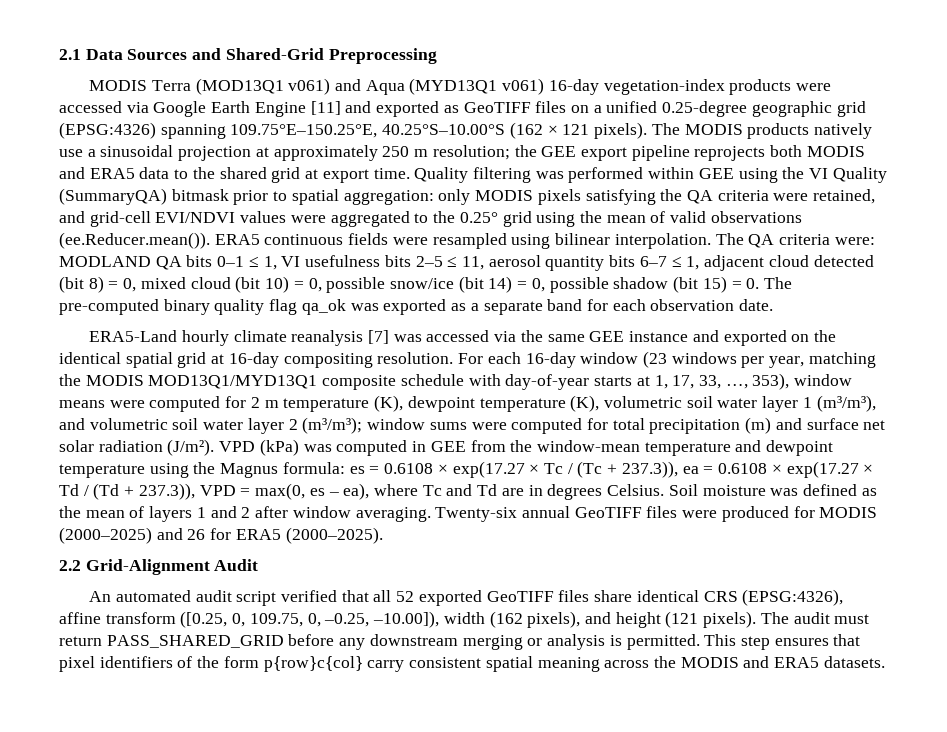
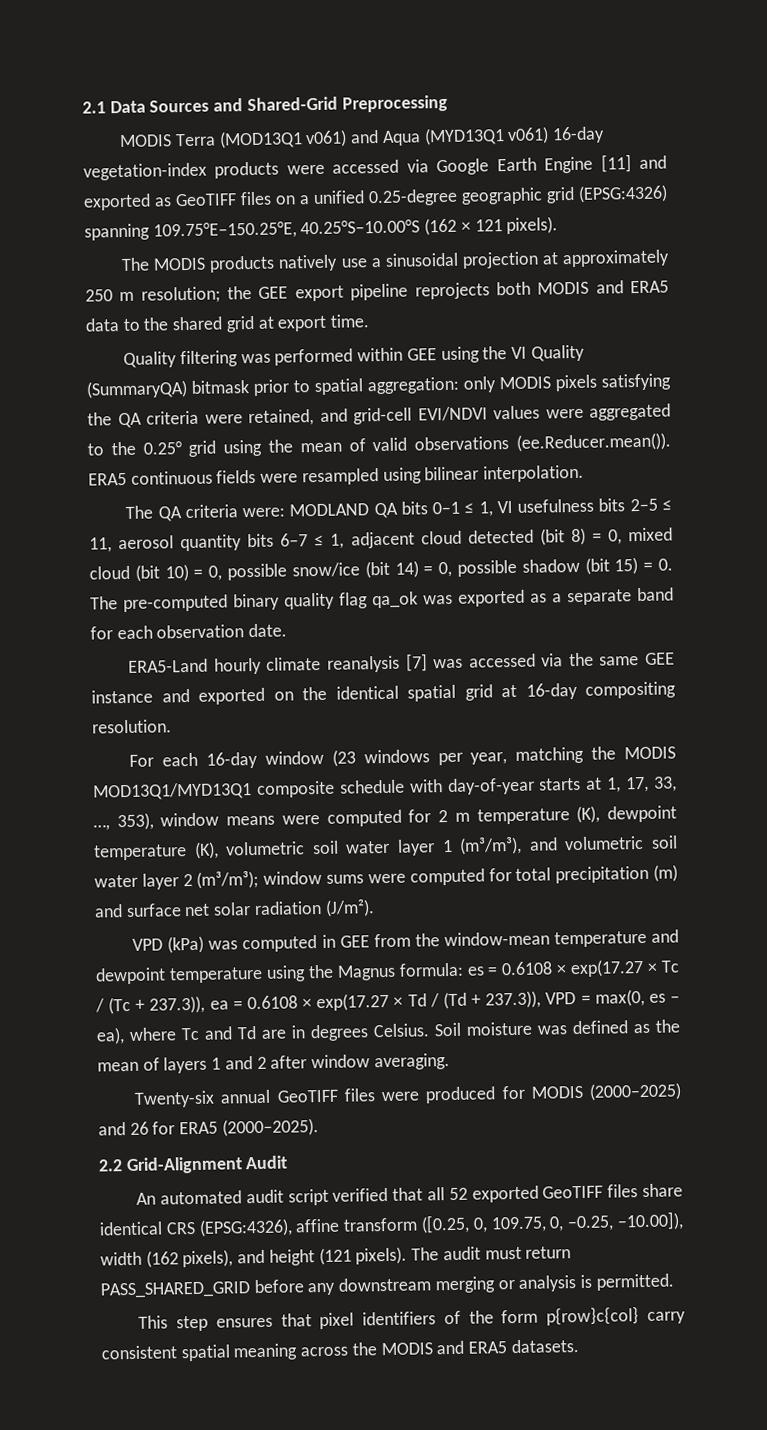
- MODIS Terra (MOD13Q1 v061) and Aqua (MYD13Q1 v061) 16-day vegetation-index products were accessed via Google Earth Engine [11] and exported as GeoTIFF files on a unified 0.25-degree geographic grid (EPSG:4326) spanning 109.75°E–150.25°E, 40.25°S–10.00°S (162 × 121 pixels). The MODIS products natively use a sinusoidal projection at approximately 250 m resolution;
+ MODIS Terra (MOD13Q1 v061) and Aqua (MYD13Q1 v061) 16-day vegetation-index products were accessed via Google Earth Engine [11] and exported as GeoTIFF files on a unified 0.25-degree geographic grid (EPSG:4326) spanning 109.75°E–150.25°E, 40.25°S–10.00°S (162 × 121 pixels).
+ The MODIS products natively use a sinusoidal projection at approximately 250 m resolution;
- the GEE export pipeline reprojects both MODIS and ERA5 data to the shared grid at export time. Quality filtering was performed within GEE using the VI Quality (SummaryQA) bitmask prior to spatial aggregation:
+ the GEE export pipeline reprojects both MODIS and ERA5 data to the shared grid at export time.
+ Quality filtering was performed within GEE using the VI Quality (SummaryQA) bitmask prior to spatial aggregation:
- only MODIS pixels satisfying the QA criteria were retained, and grid-cell EVI/NDVI values were aggregated to the 0.25° grid using the mean of valid observations (ee.Reducer.mean()). ERA5 continuous fields were resampled using bilinear interpolation. The QA criteria were:
+ only MODIS pixels satisfying the QA criteria were retained, and grid-cell EVI/NDVI values were aggregated to the 0.25° grid using the mean of valid observations (ee.Reducer.mean()). ERA5 continuous fields were resampled using bilinear interpolation.
+ The QA criteria were:
- ERA5-Land hourly climate reanalysis [7] was accessed via the same GEE instance and exported on the identical spatial grid at 16-day compositing resolution. For each 16-day window (23 windows per year, matching the MODIS MOD13Q1/MYD13Q1 composite schedule with day-of-year starts at 1, 17, 33, …, 353), window means were computed for 2 m temperature (K), dewpoint temperature (K), volumetric soil water layer 1 (m³/m³), and volumetric soil water layer 2 (m³/m³);
+ ERA5-Land hourly climate reanalysis [7] was accessed via the same GEE instance and exported on the identical spatial grid at 16-day compositing resolution.
+ For each 16-day window (23 windows per year, matching the MODIS MOD13Q1/MYD13Q1 composite schedule with day-of-year starts at 1, 17, 33, …, 353), window means were computed for 2 m temperature (K), dewpoint temperature (K), volumetric soil water layer 1 (m³/m³), and volumetric soil water layer 2 (m³/m³);
- window sums were computed for total precipitation (m) and surface net solar radiation (J/m²). VPD (kPa) was computed in GEE from the window-mean temperature and dewpoint temperature using the Magnus formula:
+ window sums were computed for total precipitation (m) and surface net solar radiation (J/m²).
+ VPD (kPa) was computed in GEE from the window-mean temperature and dewpoint temperature using the Magnus formula:
- Soil moisture was defined as the mean of layers 1 and 2 after window averaging. Twenty-six annual GeoTIFF files were produced for MODIS (2000–2025) and 26 for ERA5 (2000–2025).
+ Soil moisture was defined as the mean of layers 1 and 2 after window averaging.
+ Twenty-six annual GeoTIFF files were produced for MODIS (2000–2025) and 26 for ERA5 (2000–2025).
- The audit must return PASS_SHARED_GRID before any downstream merging or analysis is permitted. This step ensures that pixel identifiers of the form p{row}c{col} carry consistent spatial meaning across the MODIS and ERA5 datasets.
+ The audit must return PASS_SHARED_GRID before any downstream merging or analysis is permitted.
+ This step ensures that pixel identifiers of the form p{row}c{col} carry consistent spatial meaning across the MODIS and ERA5 datasets.

